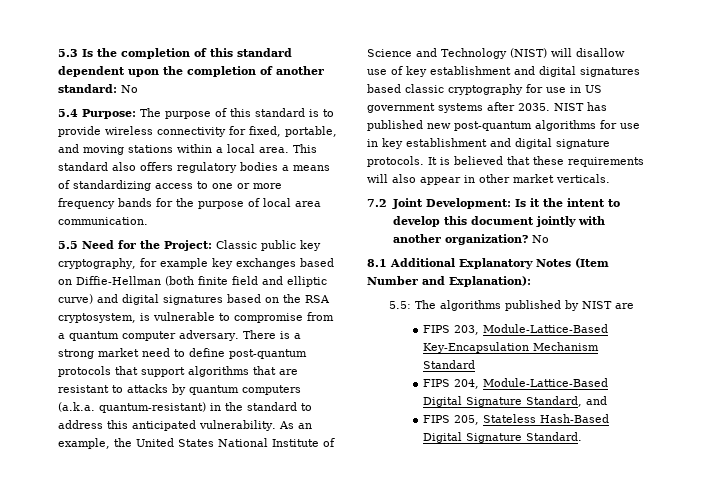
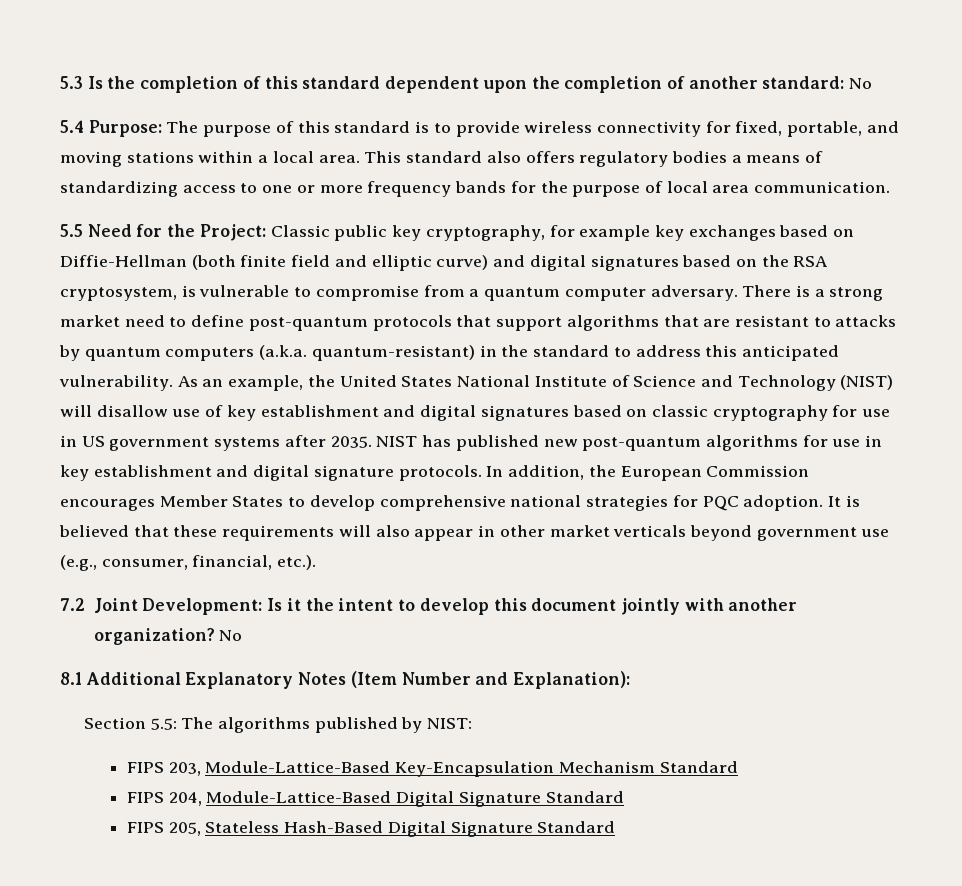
- As an example, the United States National Institute of Science and Technology (NIST) will disallow use of key establishment and digital signatures based classic cryptography for use in US government systems after 2035.
+ As an example, the United States National Institute of Science and Technology (NIST) will disallow use of key establishment and digital signatures based on classic cryptography for use in US government systems after 2035.
+ In addition, the European Commission encourages Member States to develop comprehensive national strategies for PQC adoption.
- It is believed that these requirements will also appear in other market verticals.
+ It is believed that these requirements will also appear in other market verticals beyond government use (e.g., consumer, financial, etc.).
- 5.5: The algorithms published by NIST are
+ Section 5.5: The algorithms published by NIST:
- FIPS 204, Module-Lattice-Based Digital Signature Standard, and
+ FIPS 204, Module-Lattice-Based Digital Signature Standard
- FIPS 205, Stateless Hash-Based Digital Signature Standard.
+ FIPS 205, Stateless Hash-Based Digital Signature Standard

